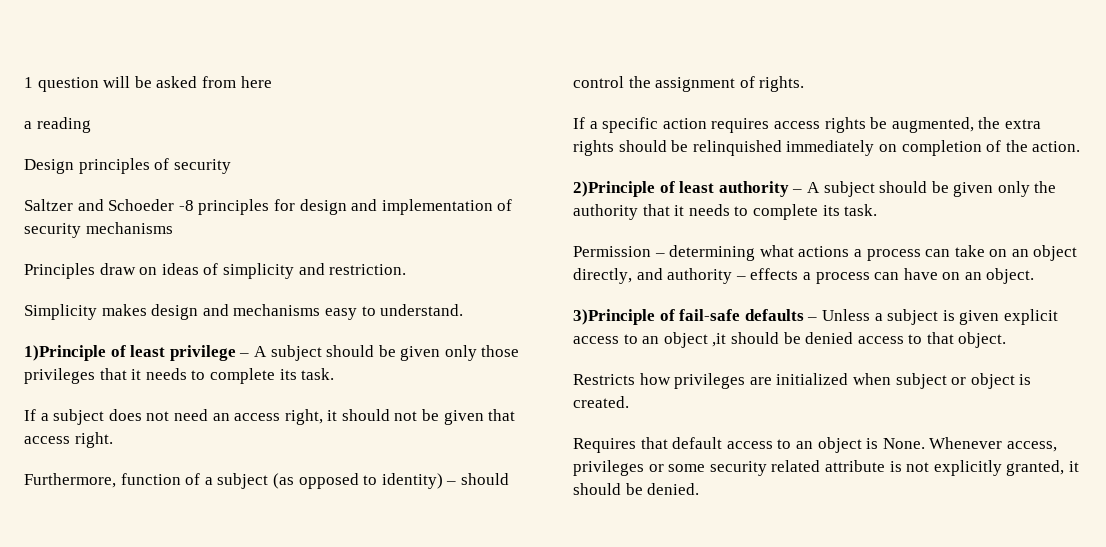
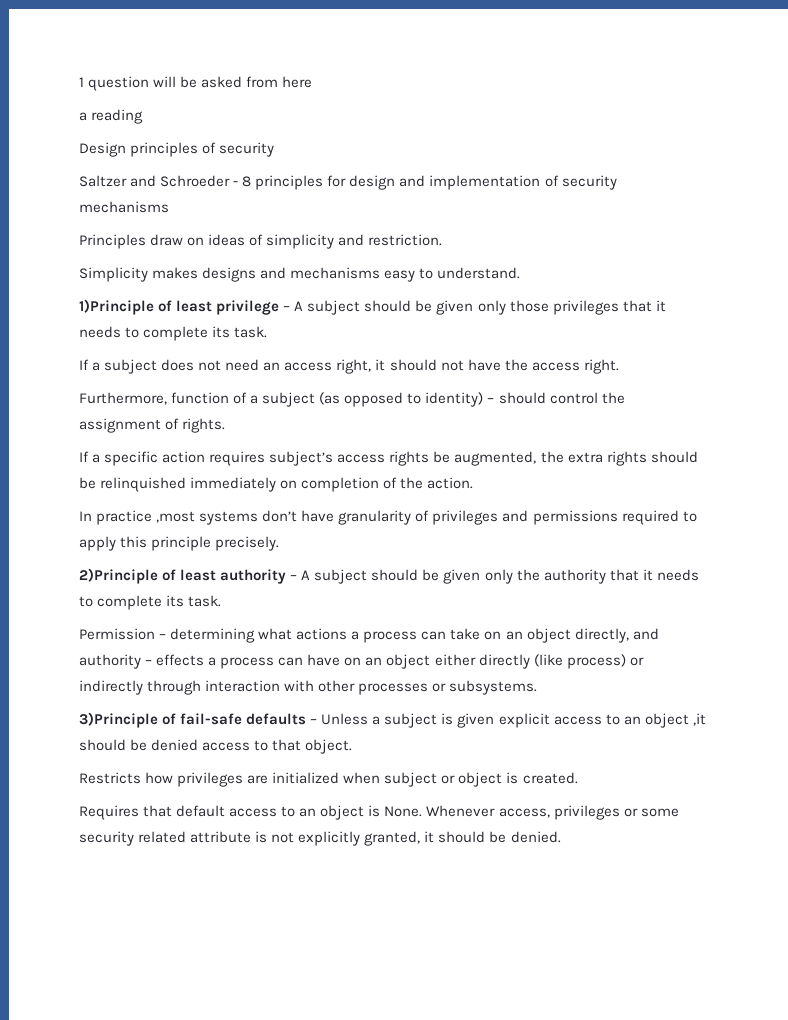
- Saltzer and Schoeder -8 principles for design and implementation of security mechanisms
+ Saltzer and Schroeder - 8 principles for design and implementation of security mechanisms
- Simplicity makes design and mechanisms easy to understand.
+ Simplicity makes designs and mechanisms easy to understand.
- If a subject does not need an access right, it should not be given that access right.
+ If a subject does not need an access right, it should not have the access right.
- If a specific action requires access rights be augmented, the extra rights should be relinquished immediately on completion of the action.
+ If a specific action requires subject’s access rights be augmented, the extra rights should be relinquished immediately on completion of the action.
+ In practice ,most systems don’t have granularity of privileges and permissions required to apply this principle precisely.
- Permission – determining what actions a process can take on an object directly, and authority – effects a process can have on an object.
+ Permission – determining what actions a process can take on an object directly, and authority – effects a process can have on an object either directly (like process) or indirectly through interaction with other processes or subsystems.

